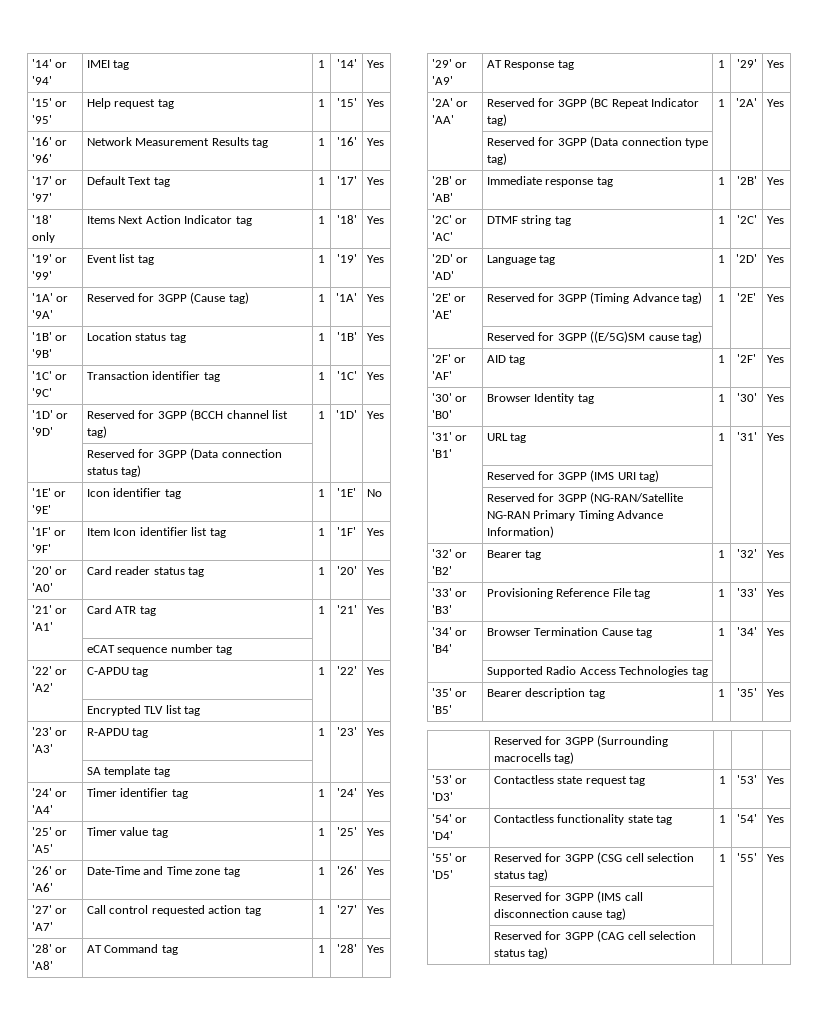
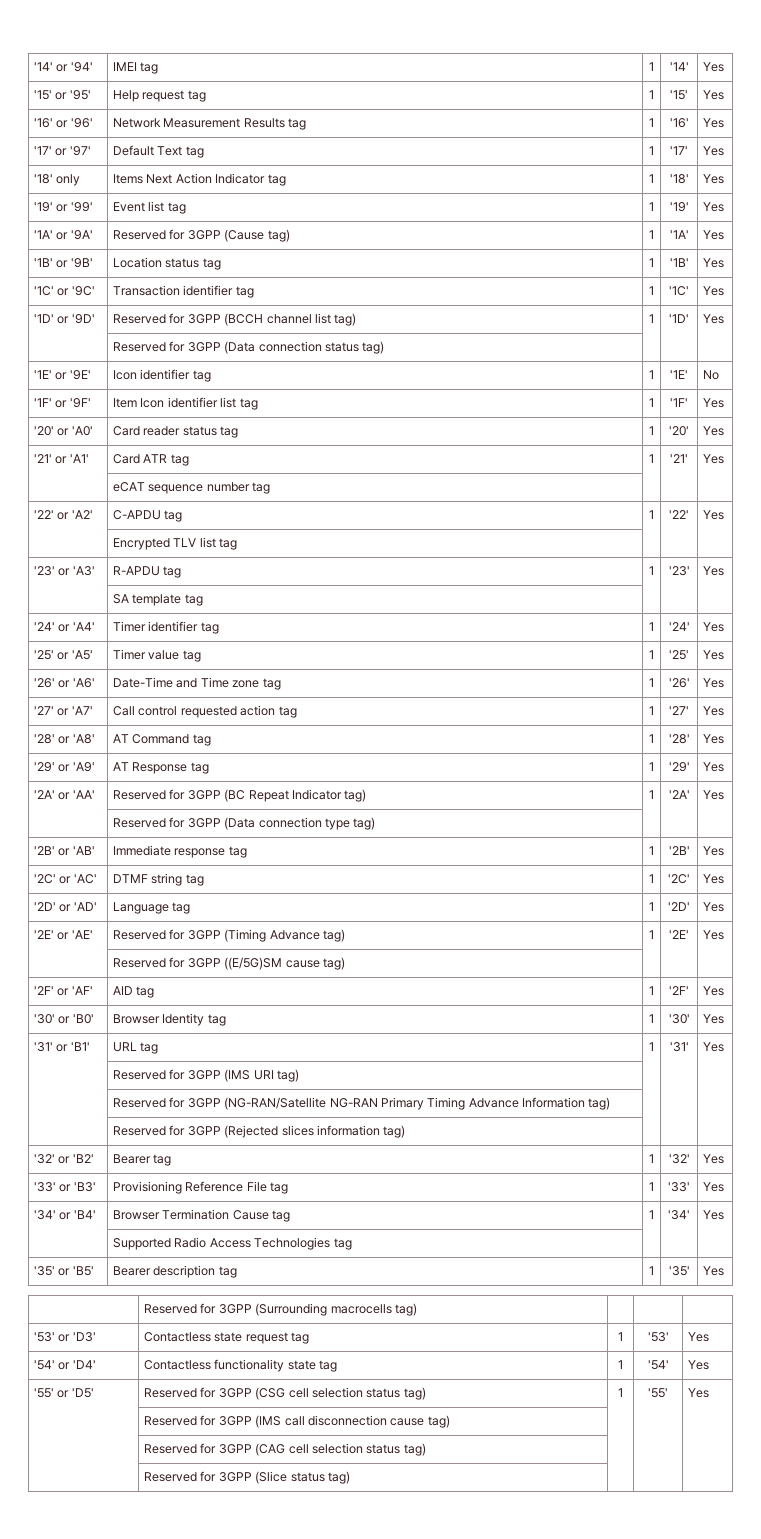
- | Reserved for 3GPP (NG-RAN/Satellite NG-RAN Primary Timing Advance Information) | | |
+ | Reserved for 3GPP (NG-RAN/Satellite NG-RAN Primary Timing Advance Information tag) | | |
+ | Reserved for 3GPP (Rejected slices information tag) | | |
+ | Reserved for 3GPP (Slice status tag) | | |

